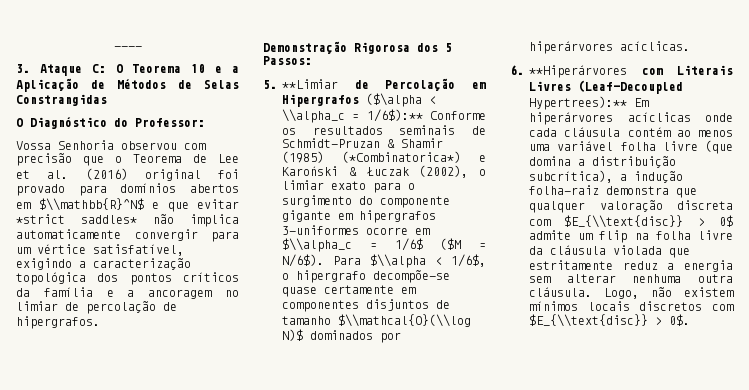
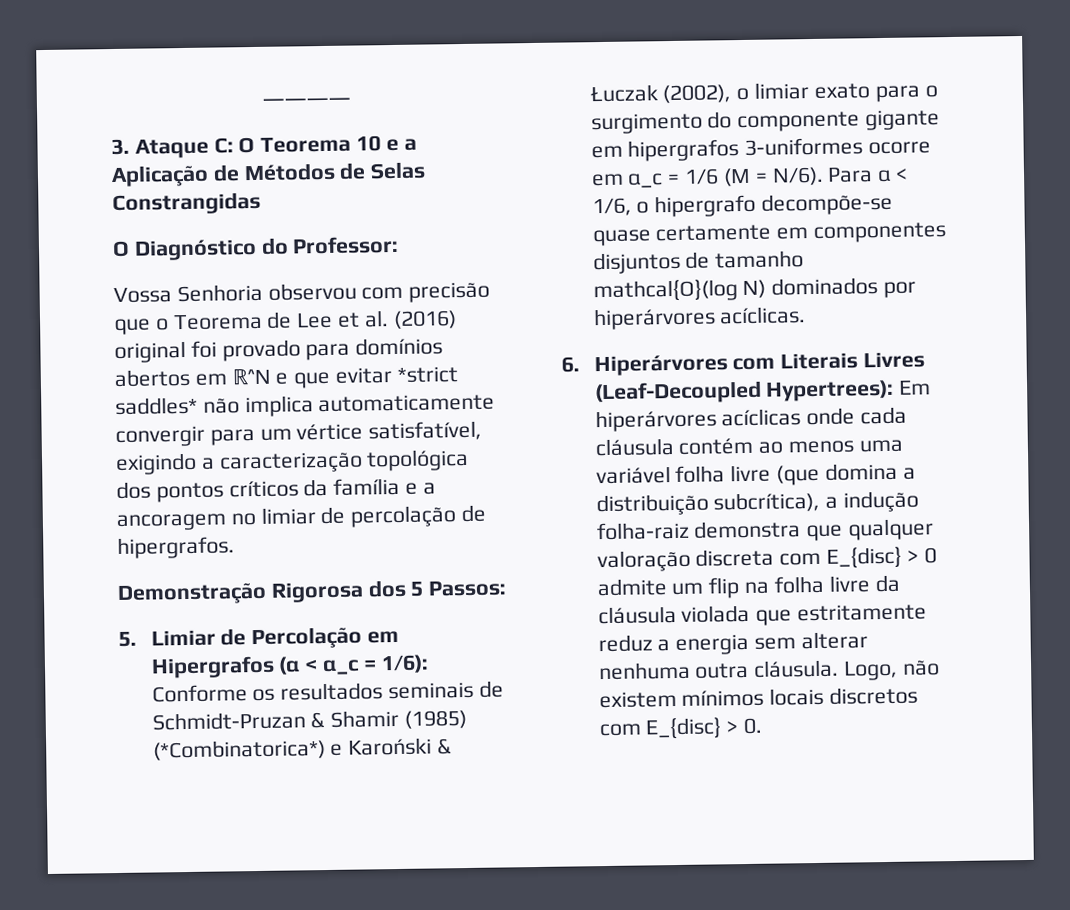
- Vossa Senhoria observou com precisão que o Teorema de Lee et al. (2016) original foi provado para domínios abertos em $\\mathbb{R}^N$ e que evitar *strict saddles* não implica automaticamente convergir para um vértice satisfatível, exigindo a caracterização topológica dos pontos críticos da família e a ancoragem no limiar de percolação de hipergrafos.
+ Vossa Senhoria observou com precisão que o Teorema de Lee et al. (2016) original foi provado para domínios abertos em ℝ^N e que evitar *strict saddles* não implica automaticamente convergir para um vértice satisfatível, exigindo a caracterização topológica dos pontos críticos da família e a ancoragem no limiar de percolação de hipergrafos.
- 5. **Limiar de Percolação em Hipergrafos ($\alpha < \\alpha_c = 1/6$):** Conforme os resultados seminais de Schmidt-Pruzan & Shamir (1985) (*Combinatorica*) e Karoński & Łuczak (2002), o limiar exato para o surgimento do componente gigante em hipergrafos 3-uniformes ocorre em $\\alpha_c = 1/6$ ($M = N/6$). Para $\\alpha < 1/6$, o hipergrafo decompõe-se quase certamente em componentes disjuntos de tamanho $\\mathcal{O}(\\log N)$ dominados por hiperárvores acíclicas.
+ 5. Limiar de Percolação em Hipergrafos (α < α_c = 1/6): Conforme os resultados seminais de Schmidt-Pruzan & Shamir (1985) (*Combinatorica*) e Karoński & Łuczak (2002), o limiar exato para o surgimento do componente gigante em hipergrafos 3-uniformes ocorre em α_c = 1/6 (M = N/6). Para α < 1/6, o hipergrafo decompõe-se quase certamente em componentes disjuntos de tamanho mathcal{O}(log N) dominados por hiperárvores acíclicas.
- 6. **Hiperárvores com Literais Livres (Leaf-Decoupled Hypertrees):** Em hiperárvores acíclicas onde cada cláusula contém ao menos uma variável folha livre (que domina a distribuição subcrítica), a indução folha-raiz demonstra que qualquer valoração discreta com $E_{\\text{disc}} > 0$ admite um flip na folha livre da cláusula violada que estritamente reduz a energia sem alterar nenhuma outra cláusula.
+ 6. Hiperárvores com Literais Livres (Leaf-Decoupled Hypertrees): Em hiperárvores acíclicas onde cada cláusula contém ao menos uma variável folha livre (que domina a distribuição subcrítica), a indução folha-raiz demonstra que qualquer valoração discreta com E_{disc} > 0 admite um flip na folha livre da cláusula violada que estritamente reduz a energia sem alterar nenhuma outra cláusula.
- Logo, não existem mínimos locais discretos com $E_{\\text{disc}} > 0$.
+ Logo, não existem mínimos locais discretos com E_{disc} > 0.

